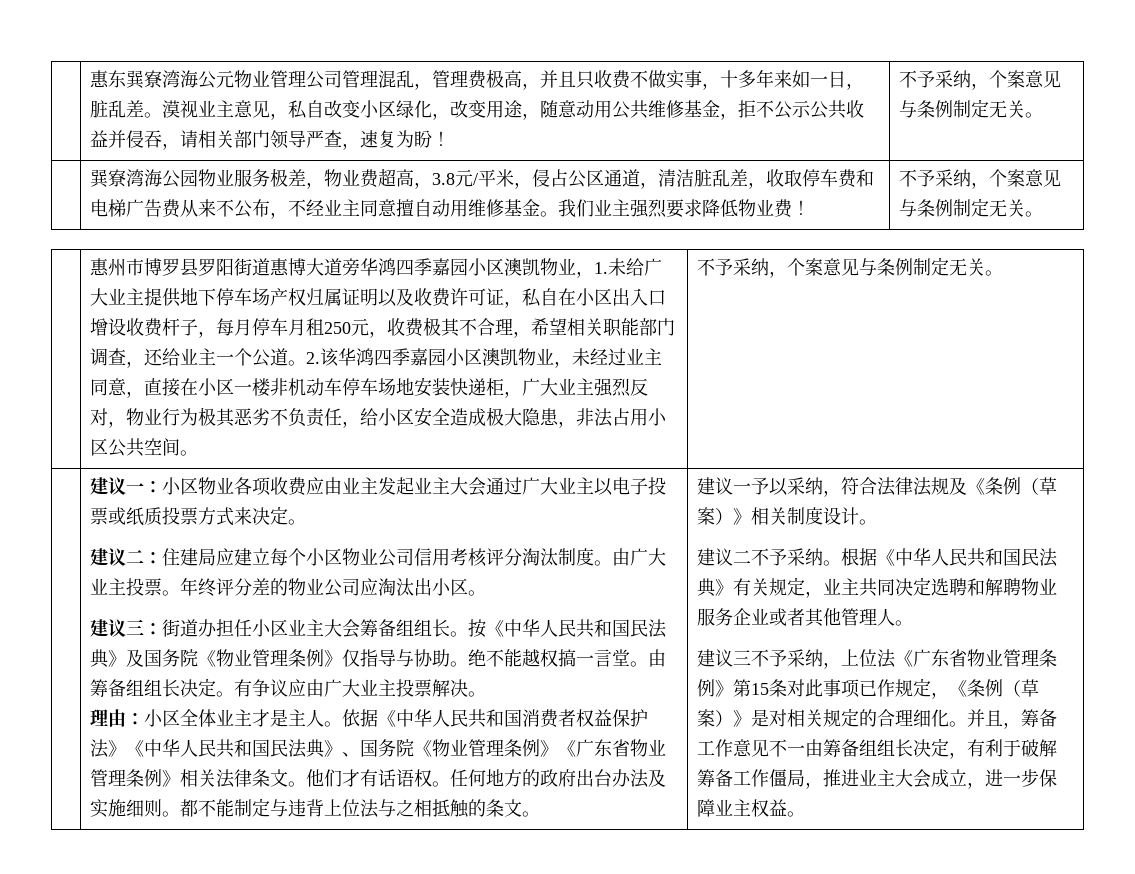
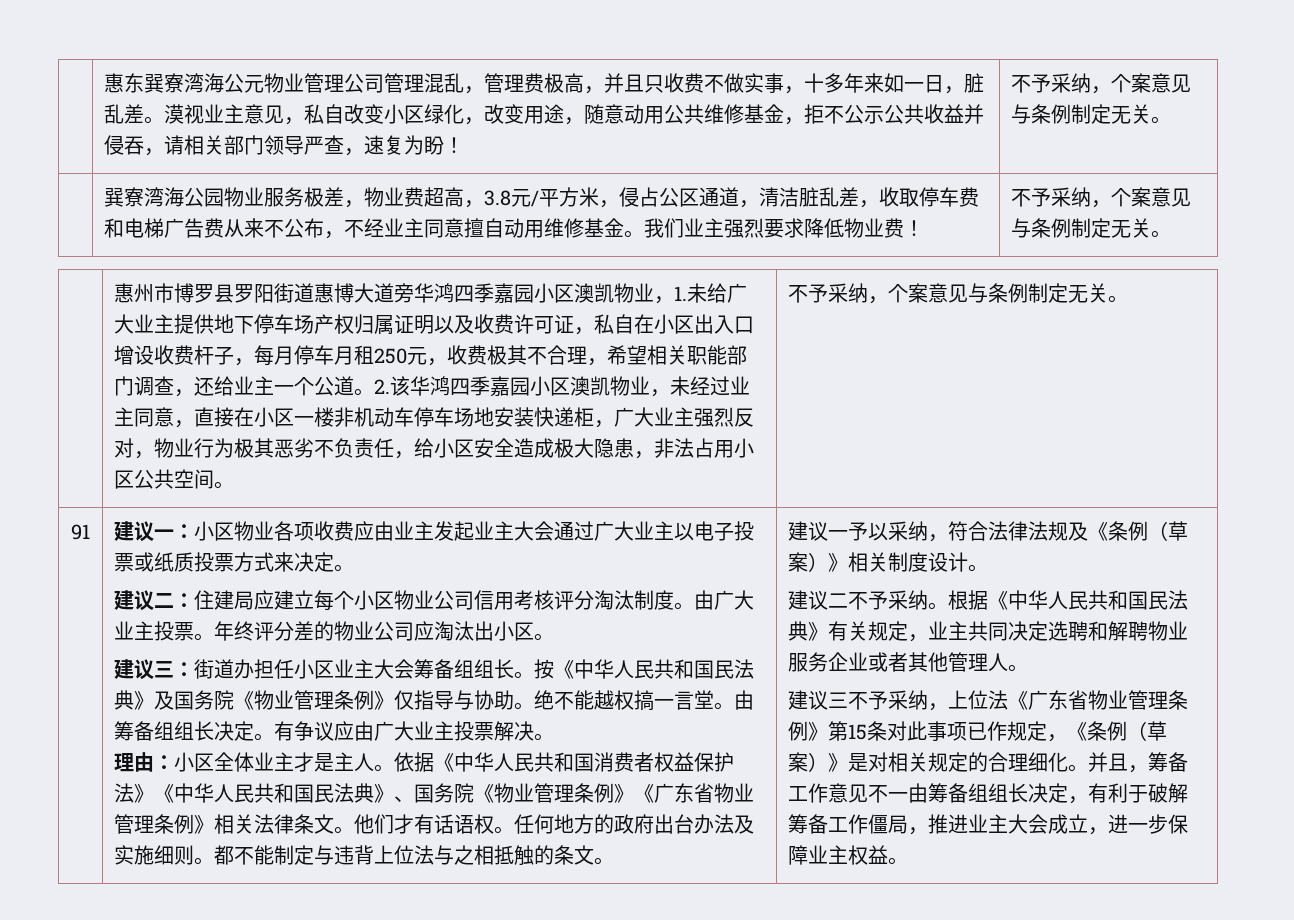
- 巽寮湾海公园物业服务极差，物业费超高，3.8元/平米，侵占公区通道，清洁脏乱差，收取停车费和电梯广告费从来不公布，不经业主同意擅自动用维修基金。
+ 巽寮湾海公园物业服务极差，物业费超高，3.8元/平方米，侵占公区通道，清洁脏乱差，收取停车费和电梯广告费从来不公布，不经业主同意擅自动用维修基金。
+ 91

